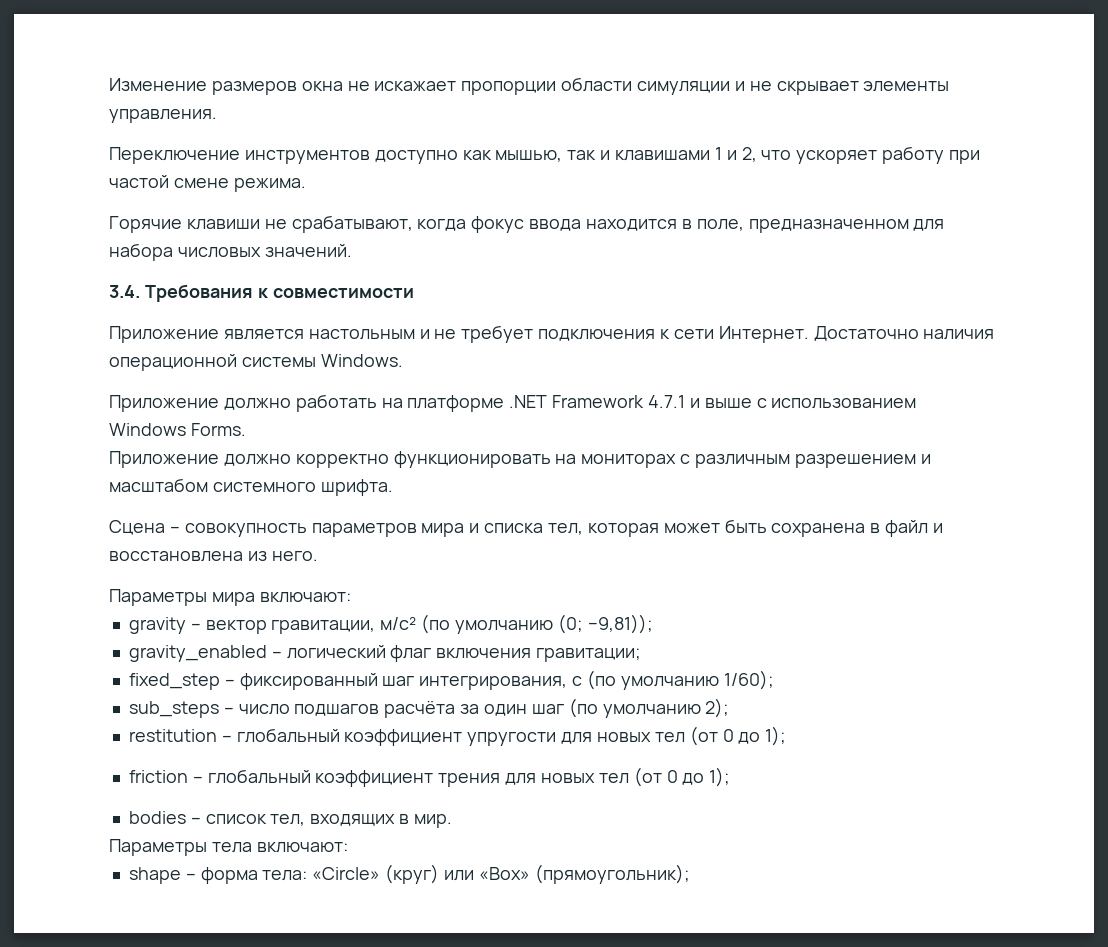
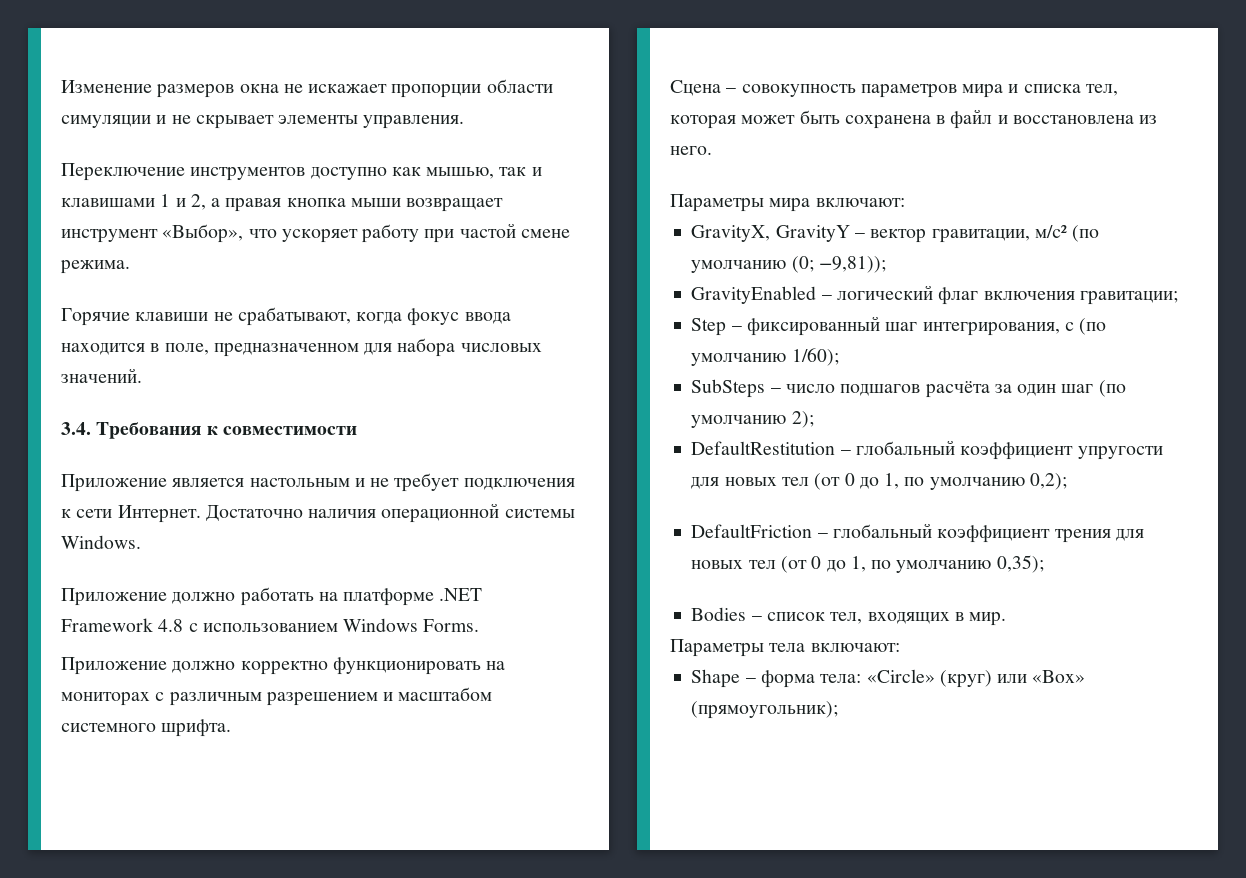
- Переключение инструментов доступно как мышью, так и клавишами 1 и 2, что ускоряет работу при частой смене режима.
+ Переключение инструментов доступно как мышью, так и клавишами 1 и 2, а правая кнопка мыши возвращает инструмент «Выбор», что ускоряет работу при частой смене режима.
- Приложение должно работать на платформе .NET Framework 4.7.1 и выше с использованием Windows Forms.
+ Приложение должно работать на платформе .NET Framework 4.8 с использованием Windows Forms.
- gravity – вектор гравитации, м/с² (по умолчанию (0; −9,81));
+ GravityX, GravityY – вектор гравитации, м/с² (по умолчанию (0; −9,81));
- gravity_enabled – логический флаг включения гравитации;
+ GravityEnabled – логический флаг включения гравитации;
- fixed_step – фиксированный шаг интегрирования, с (по умолчанию 1/60);
+ Step – фиксированный шаг интегрирования, с (по умолчанию 1/60);
- sub_steps – число подшагов расчёта за один шаг (по умолчанию 2);
+ SubSteps – число подшагов расчёта за один шаг (по умолчанию 2);
- restitution – глобальный коэффициент упругости для новых тел (от 0 до 1);
- friction – глобальный коэффициент трения для новых тел (от 0 до 1);
- bodies – список тел, входящих в мир.
+ DefaultRestitution – глобальный коэффициент упругости для новых тел (от 0 до 1, по умолчанию 0,2);
+ DefaultFriction – глобальный коэффициент трения для новых тел (от 0 до 1, по умолчанию 0,35);
+ Bodies – список тел, входящих в мир.
- shape – форма тела: «Circle» (круг) или «Box» (прямоугольник);
+ Shape – форма тела: «Circle» (круг) или «Box» (прямоугольник);

